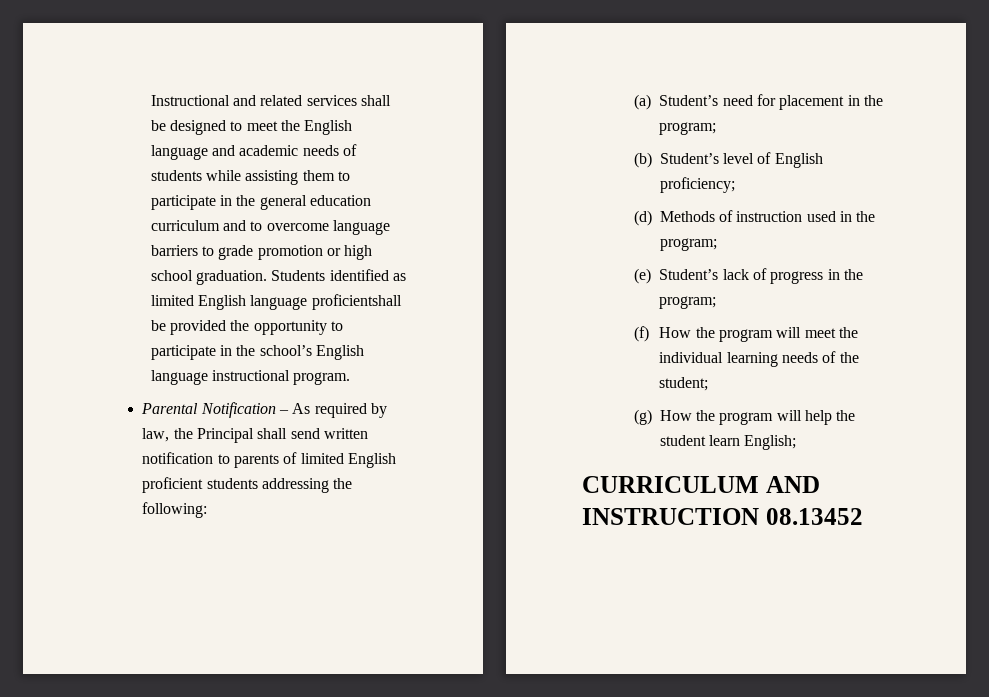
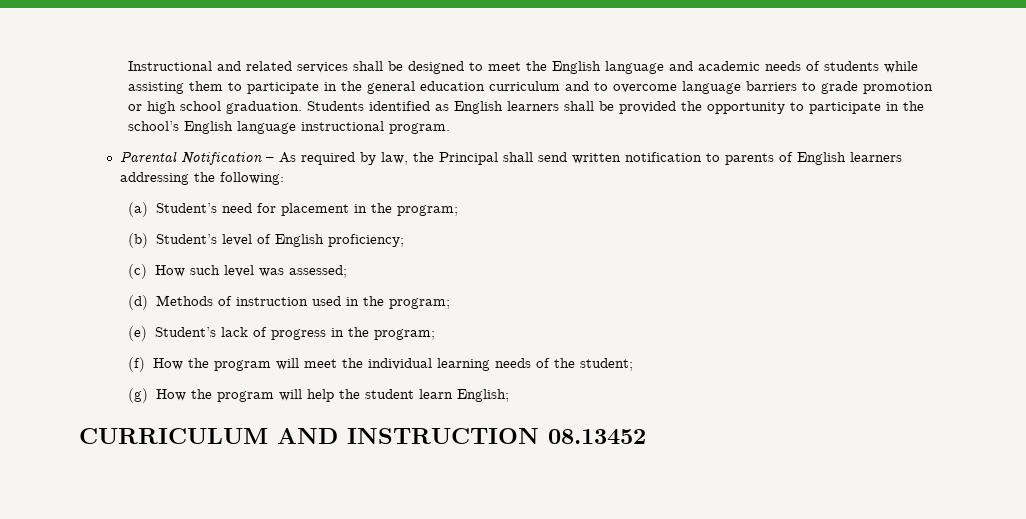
- Students identified as limited English language proficientshall be provided the opportunity to participate in the school’s English language instructional program.
+ Students identified as English learners shall be provided the opportunity to participate in the school’s English language instructional program.
- Parental Notification – As required by law, the Principal shall send written notification to parents of limited English proficient students addressing the following:
+ Parental Notification – As required by law, the Principal shall send written notification to parents of English learners addressing the following:
+ (c) How such level was assessed;

